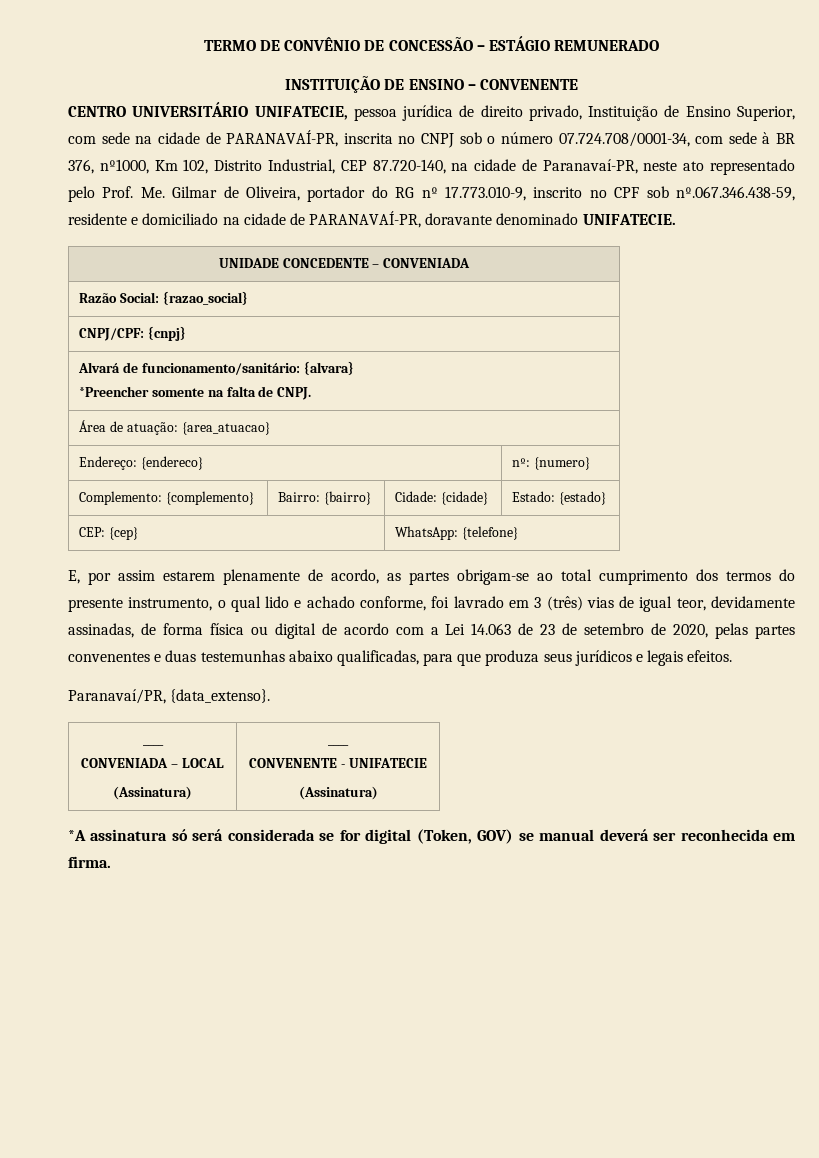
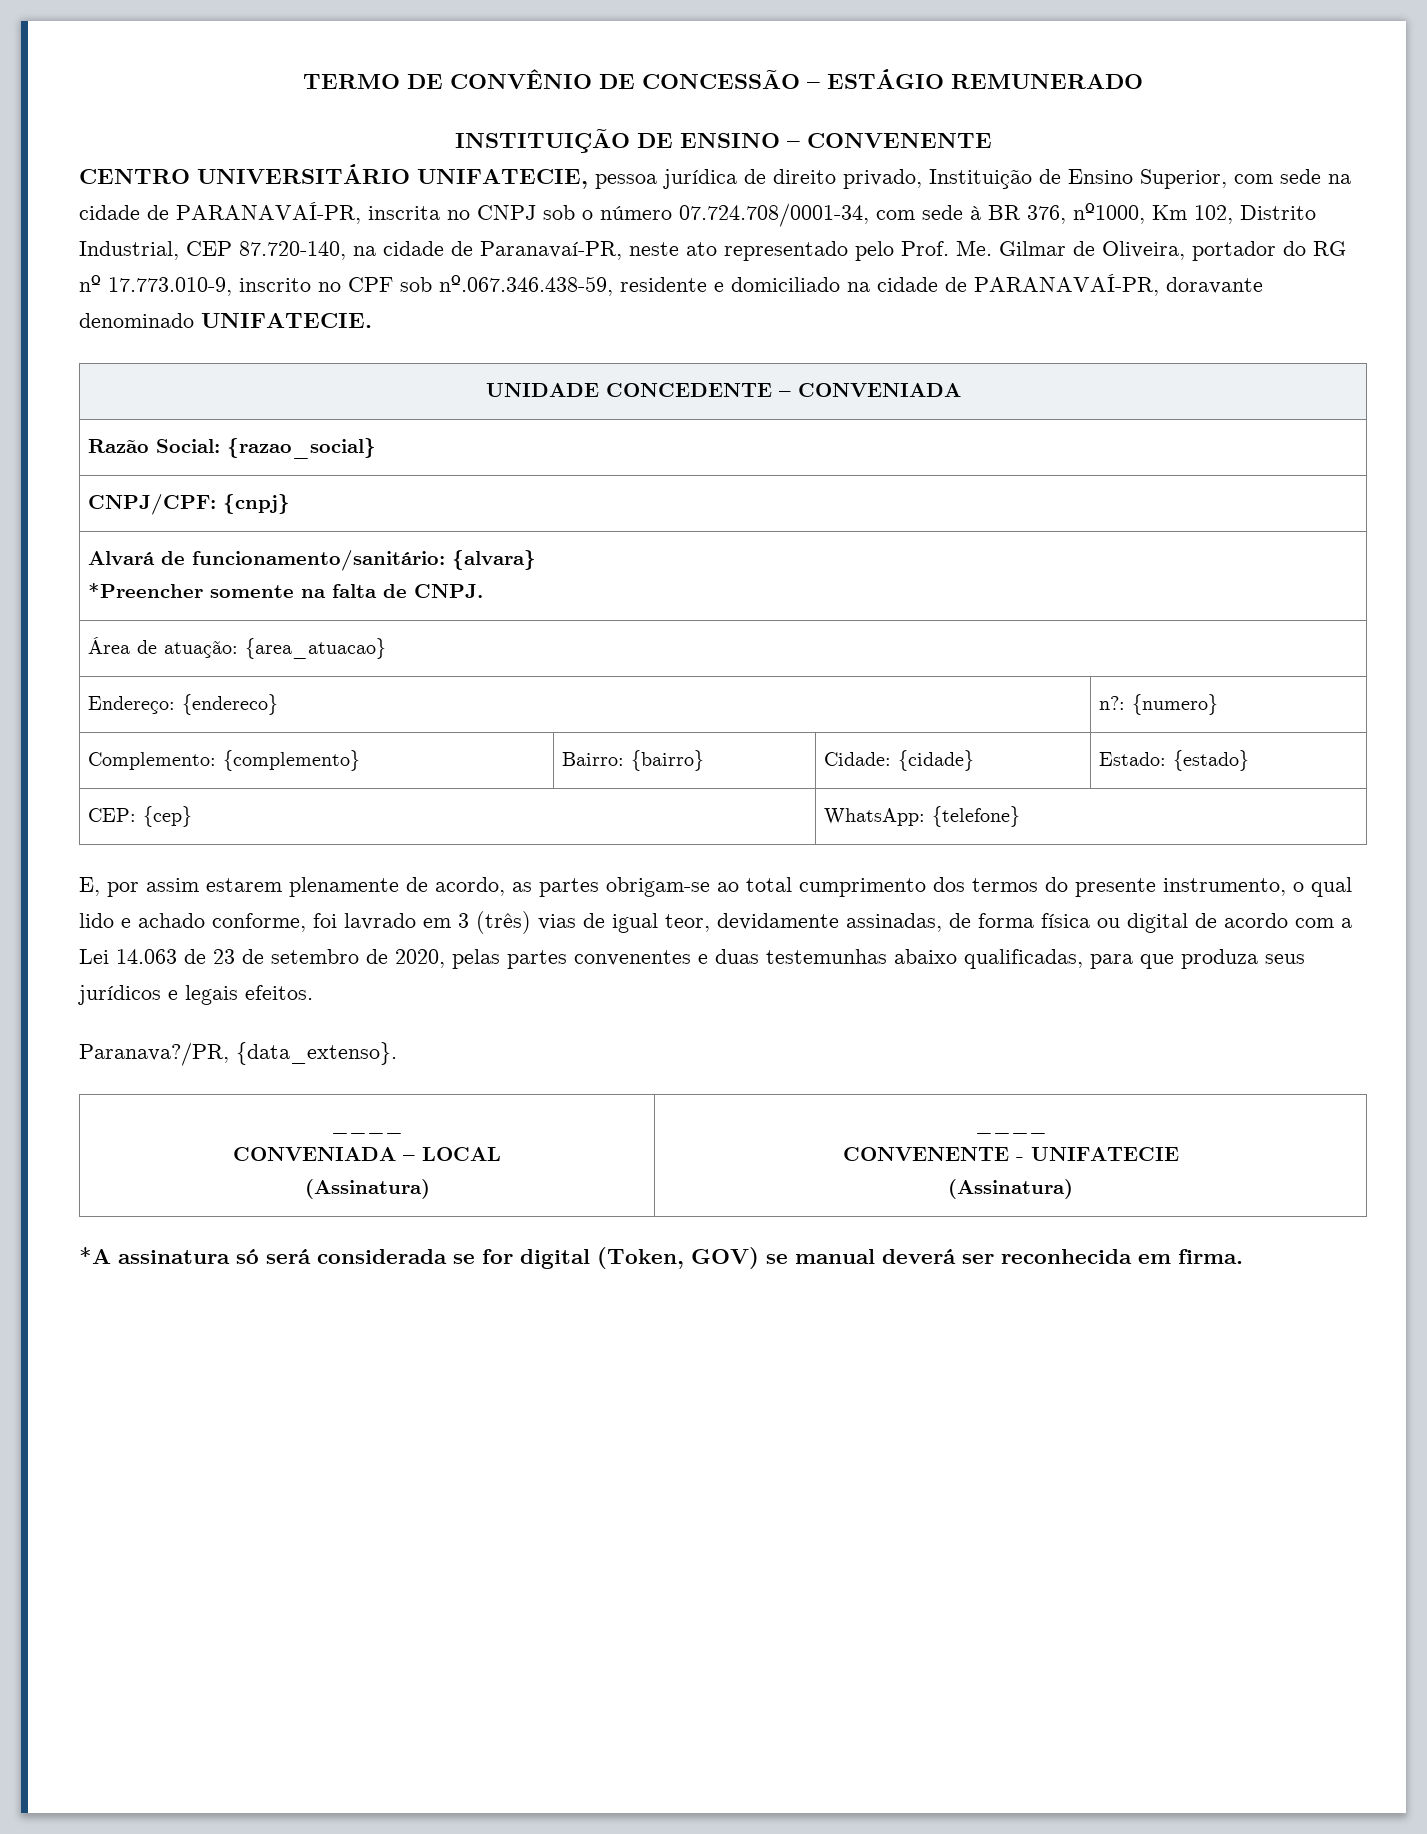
- Endereço: {endereco} | nº: {numero}
+ Endereço: {endereco} | n?: {numero}
- Paranavaí/PR, {data_extenso}.
+ Paranava?/PR, {data_extenso}.

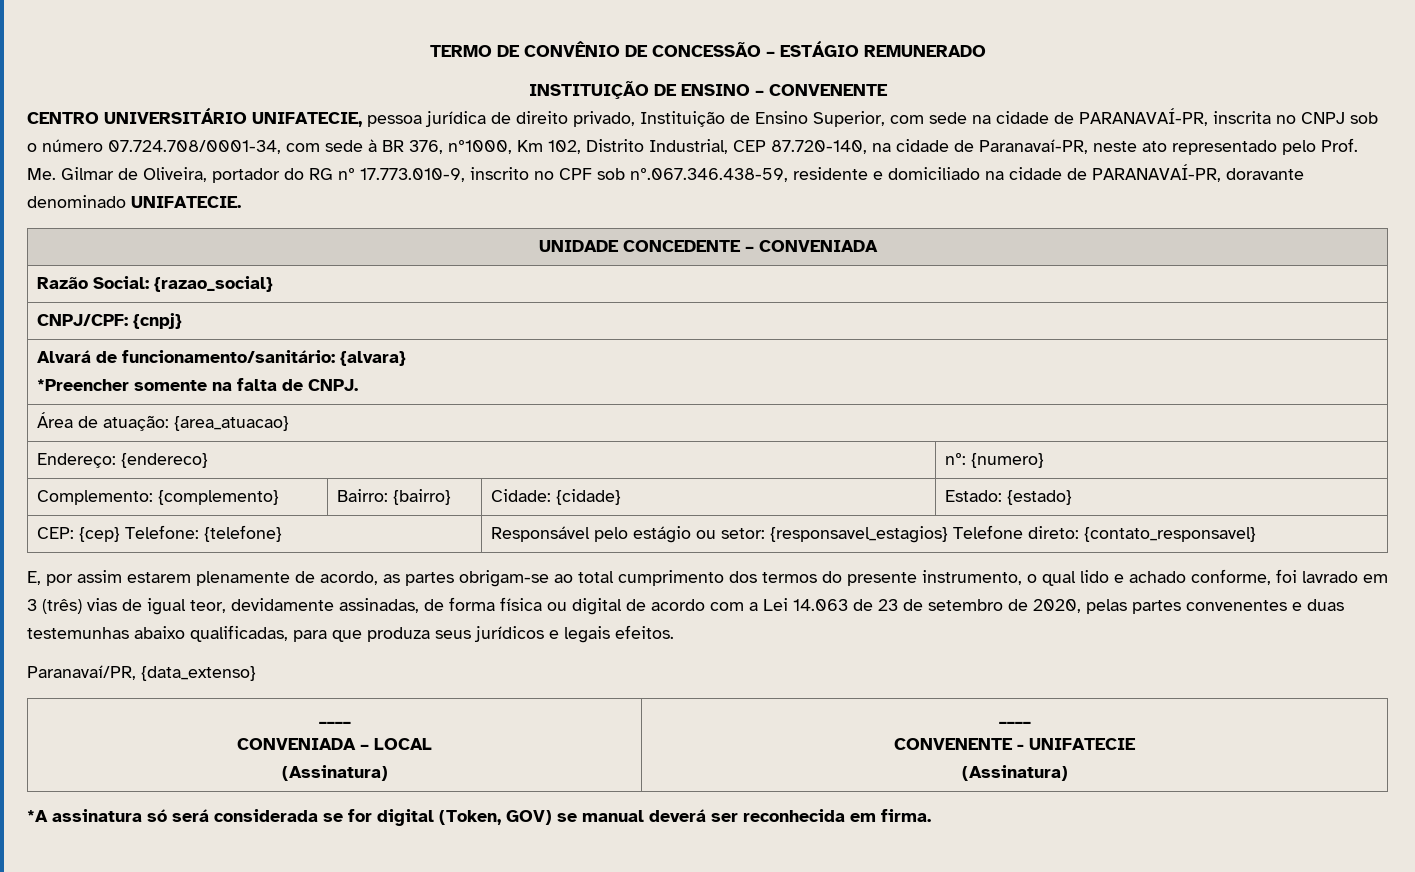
- Endereço: {endereco} | n?: {numero}
+ Endereço: {endereco} | nº: {numero}
- CEP: {cep} | WhatsApp: {telefone}
+ CEP: {cep} Telefone: {telefone} | Responsável pelo estágio ou setor: {responsavel_estagios} Telefone direto: {contato_responsavel}
- Paranava?/PR, {data_extenso}.
+ Paranavaí/PR, {data_extenso}

